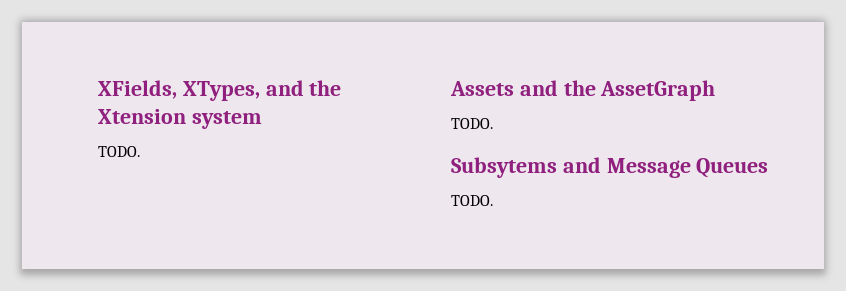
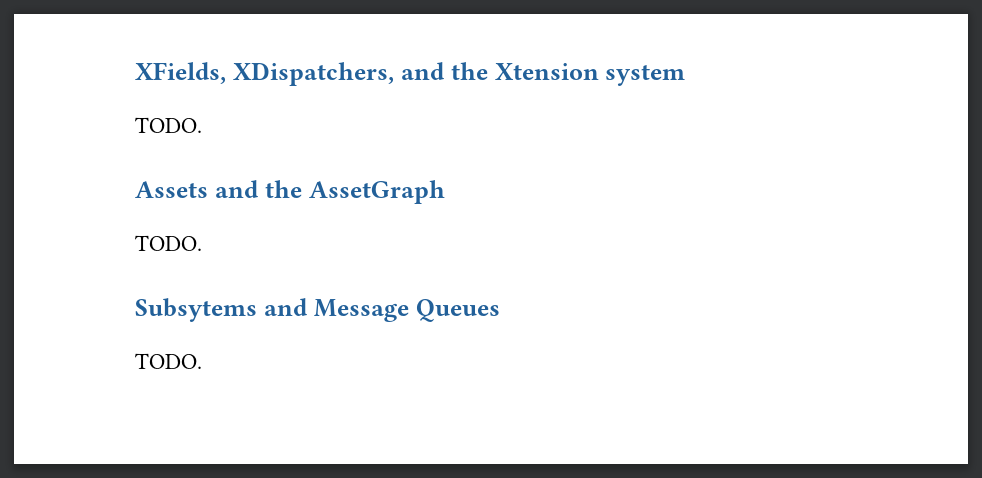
- XFields, XTypes, and the Xtension system
+ XFields, XDispatchers, and the Xtension system

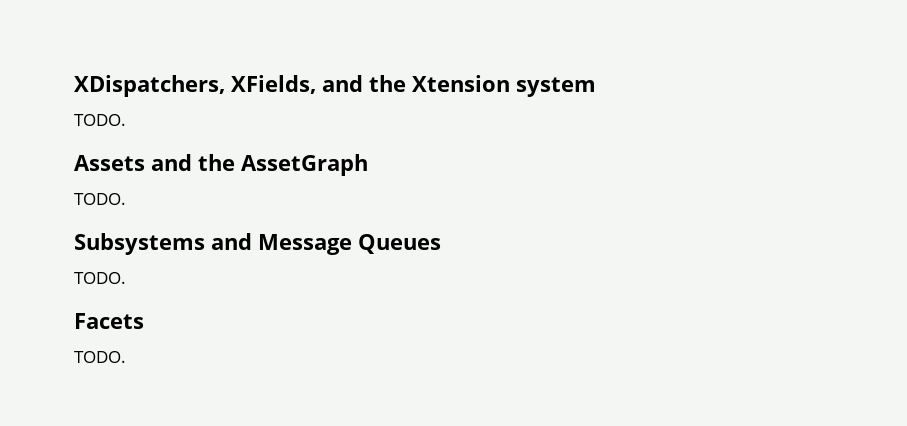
- XFields, XDispatchers, and the Xtension system
+ XDispatchers, XFields, and the Xtension system
- Subsytems and Message Queues
+ Subsystems and Message Queues
+ Facets
+ TODO.

